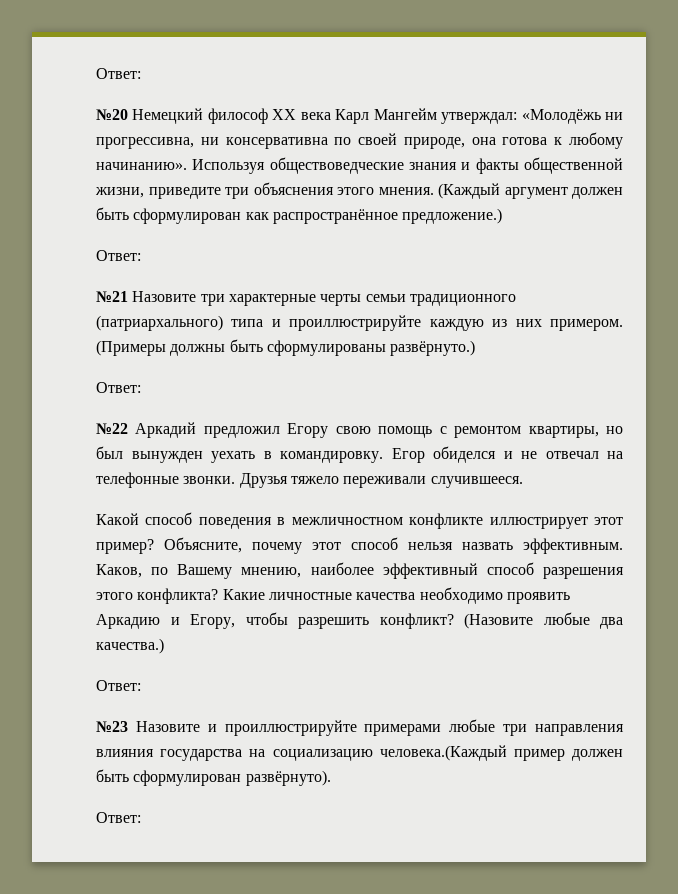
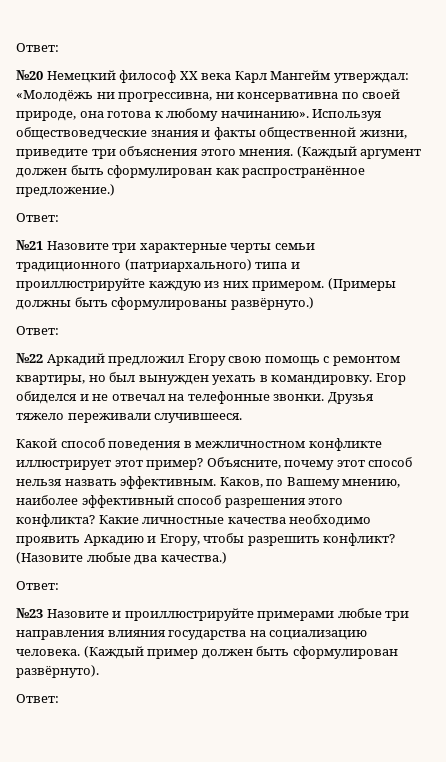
- №23 Назовите и проиллюстрируйте примерами любые три направления влияния государства на социализацию человека.(Каждый пример должен быть сформулирован развёрнуто).
+ №23 Назовите и проиллюстрируйте примерами любые три направления влияния государства на социализацию человека. (Каждый пример должен быть сформулирован развёрнуто).

